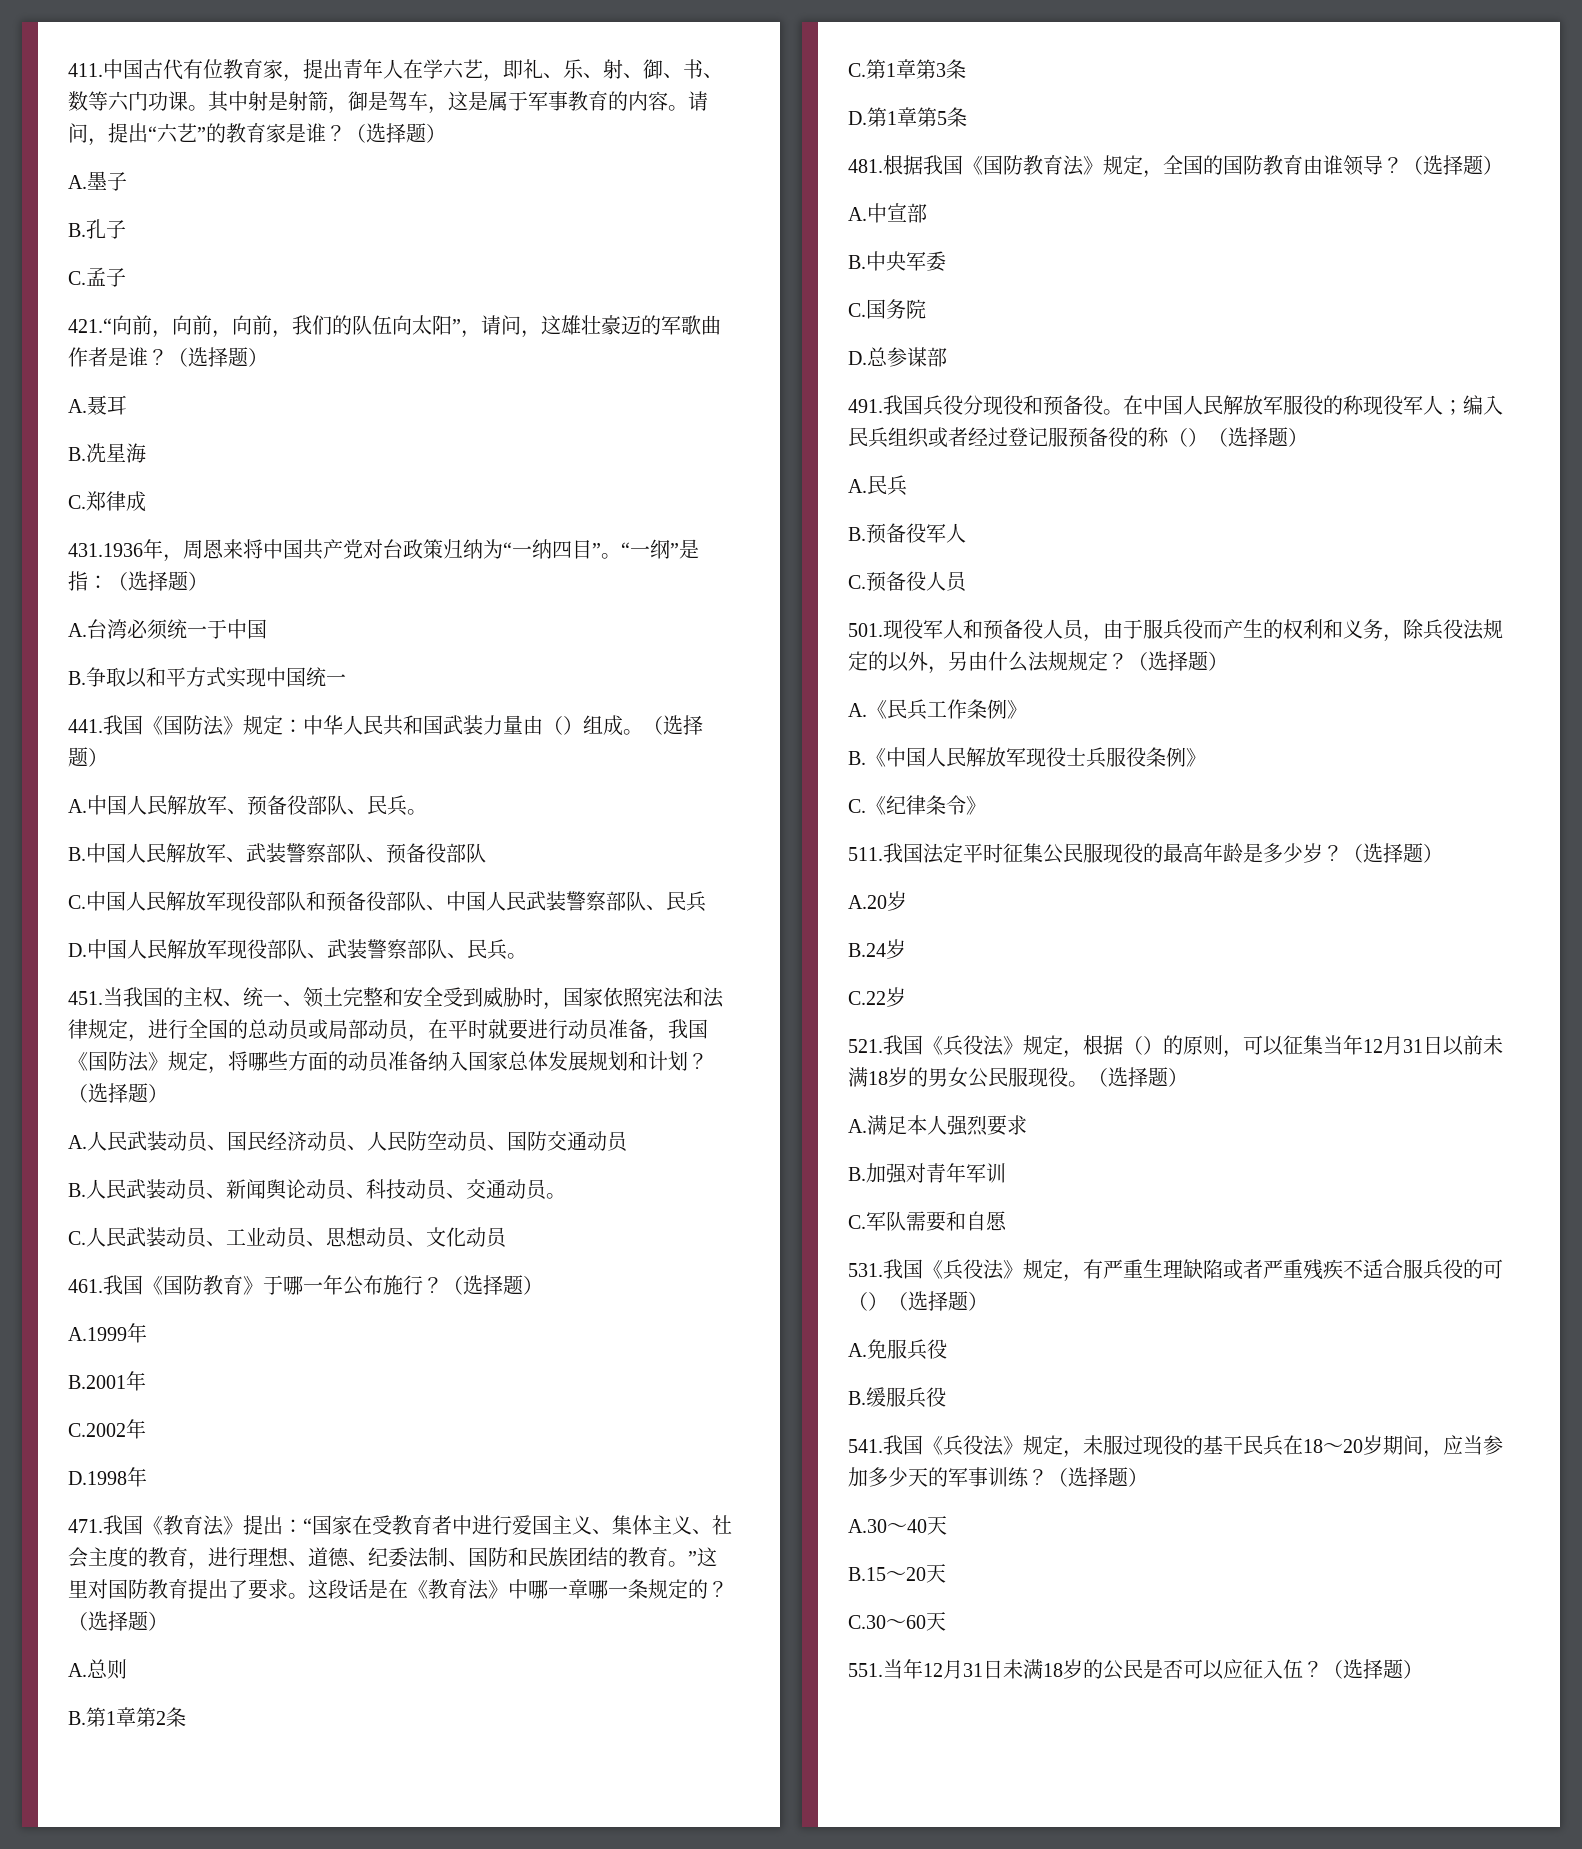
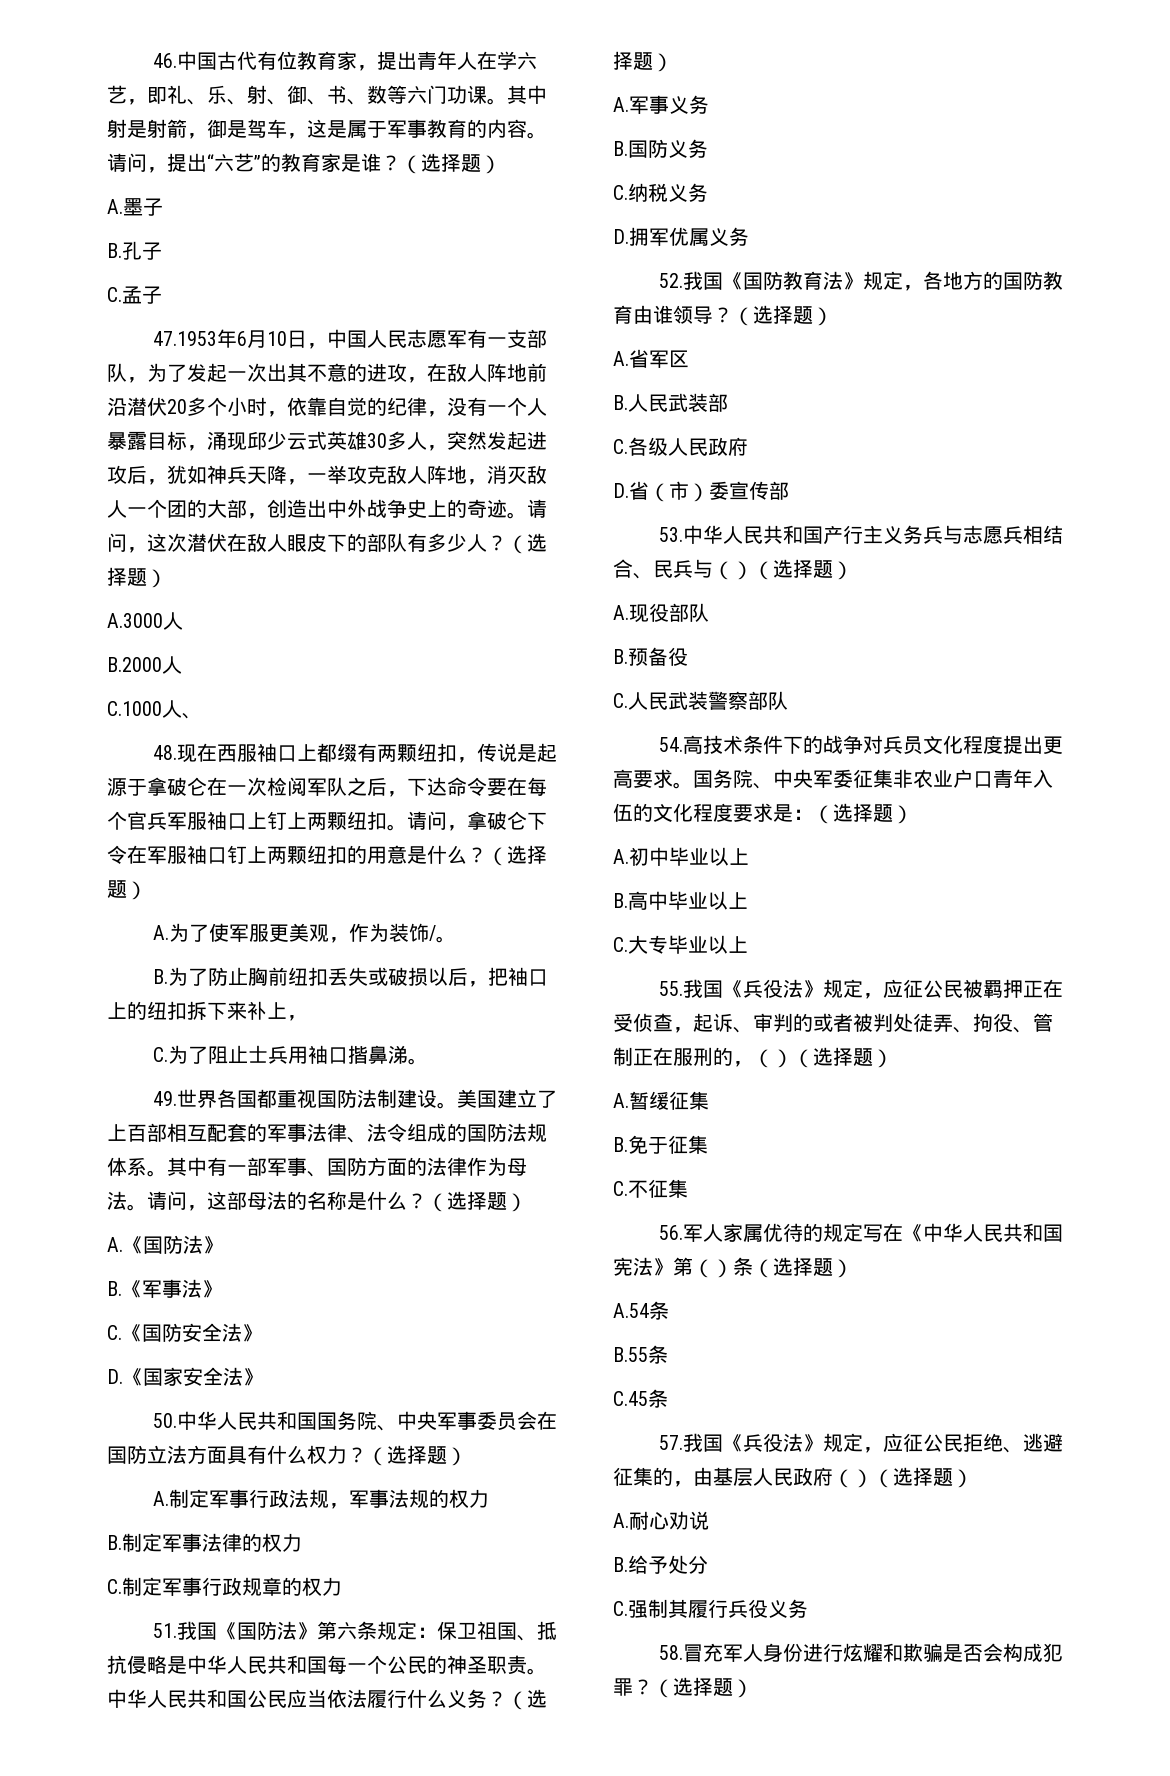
- 411.中国古代有位教育家，提出青年人在学六艺，即礼、乐、射、御、书、数等六门功课。
+ 46.中国古代有位教育家，提出青年人在学六艺，即礼、乐、射、御、书、数等六门功课。
- 421.“向前，向前，向前，我们的队伍向太阳”，请问，这雄壮豪迈的军歌曲作者是谁？（选择题）
- A.聂耳
- B.冼星海
- C.郑律成
- 431.1936年，周恩来将中国共产党对台政策归纳为“一纳四目”。“一纲”是指：（选择题）
- A.台湾必须统一于中国
- B.争取以和平方式实现中国统一
- 441.我国《国防法》规定：中华人民共和国武装力量由（）组成。（选择题）
- A.中国人民解放军、预备役部队、民兵。
- B.中国人民解放军、武装警察部队、预备役部队
- C.中国人民解放军现役部队和预备役部队、中国人民武装警察部队、民兵
- D.中国人民解放军现役部队、武装警察部队、民兵。
- 451.当我国的主权、统一、领土完整和安全受到威胁时，国家依照宪法和法律规定，进行全国的总动员或局部动员，在平时就要进行动员准备，我国《国防法》规定，将哪些方面的动员准备纳入国家总体发展规划和计划？（选择题）
- A.人民武装动员、国民经济动员、人民防空动员、国防交通动员
- B.人民武装动员、新闻舆论动员、科技动员、交通动员。
- C.人民武装动员、工业动员、思想动员、文化动员
- 461.我国《国防教育》于哪一年公布施行？（选择题）
- A.1999年
- B.2001年
- C.2002年
- D.1998年
- 471.我国《教育法》提出：“国家在受教育者中进行爱国主义、集体主义、社会主度的教育，进行理想、道德、纪委法制、国防和民族团结的教育。”这里对国防教育提出了要求。这段话是在《教育法》中哪一章哪一条规定的？（选择题）
- A.总则
- B.第1章第2条
- C.第1章第3条
- D.第1章第5条
- 481.根据我国《国防教育法》规定，全国的国防教育由谁领导？
+ 47.1953年6月10日，中国人民志愿军有一支部队，为了发起一次出其不意的进攻，在敌人阵地前沿潜伏20多个小时，依靠自觉的纪律，没有一个人暴露目标，涌现邱少云式英雄30多人，突然发起进攻后，犹如神兵天降，一举攻克敌人阵地，消灭敌人一个团的大部，创造出中外战争史上的奇迹。请问，这次潜伏在敌人眼皮下的部队有多少人？（选择题）
+ A.3000人
+ B.2000人
+ C.1000人、
+ 48.现在西服袖口上都缀有两颗纽扣，传说是起源于拿破仑在一次检阅军队之后，下达命令要在每个官兵军服袖口上钉上两颗纽扣。请问，拿破仑下令在军服袖口钉上两颗纽扣的用意是什么？（选择题）
+ A.为了使军服更美观，作为装饰/。
+ B.为了防止胸前纽扣丢失或破损以后，把袖口上的纽扣拆下来补上，
+ C.为了阻止士兵用袖口揩鼻涕。
+ 49.世界各国都重视国防法制建设。美国建立了上百部相互配套的军事法律、法令组成的国防法规体系。其中有一部军事、国防方面的法律作为母法。请问，这部母法的名称是什么？（选择题）
+ A.《国防法》
+ B.《军事法》
+ C.《国防安全法》
+ D.《国家安全法》
+ 50.中华人民共和国国务院、中央军事委员会在国防立法方面具有什么权力？（选择题）
+ A.制定军事行政法规，军事法规的权力
+ B.制定军事法律的权力
+ C.制定军事行政规章的权力
+ 51.我国《国防法》第六条规定：保卫祖国、抵抗侵略是中华人民共和国每一个公民的神圣职责。中华人民共和国公民应当依法履行什么义务？（选择题）
+ A.军事义务
+ B.国防义务
+ C.纳税义务
+ D.拥军优属义务
+ 52.我国《国防教育法》规定，各地方的国防教育由谁领导？
- A.中宣部
- B.中央军委
- C.国务院
- D.总参谋部
- 491.我国兵役分现役和预备役。在中国人民解放军服役的称现役军人；编入民兵组织或者经过登记服预备役的称（）（选择题）
- A.民兵
+ A.省军区
+ B.人民武装部
+ C.各级人民政府
+ D.省（市）委宣传部
+ 53.中华人民共和国产行主义务兵与志愿兵相结合、民兵与（）（选择题）
+ A.现役部队
- B.预备役军人
- C.预备役人员
- 501.现役军人和预备役人员，由于服兵役而产生的权利和义务，除兵役法规定的以外，另由什么法规规定？（选择题）
- A.《民兵工作条例》
- B.《中国人民解放军现役士兵服役条例》
- C.《纪律条令》
- 511.我国法定平时征集公民服现役的最高年龄是多少岁？（选择题）
- A.20岁
- B.24岁
- C.22岁
- 521.我国《兵役法》规定，根据（）的原则，可以征集当年12月31日以前未满18岁的男女公民服现役。（选择题）
- A.满足本人强烈要求
- B.加强对青年军训
- C.军队需要和自愿
- 531.我国《兵役法》规定，有严重生理缺陷或者严重残疾不适合服兵役的可（）（选择题）
- A.免服兵役
- B.缓服兵役
- 541.我国《兵役法》规定，未服过现役的基干民兵在18～20岁期间，应当参加多少天的军事训练？（选择题）
- A.30～40天
- B.15～20天
- C.30～60天
- 551.当年12月31日未满18岁的公民是否可以应征入伍？
+ B.预备役
+ C.人民武装警察部队
+ 54.高技术条件下的战争对兵员文化程度提出更高要求。国务院、中央军委征集非农业户口青年入伍的文化程度要求是：（选择题）
+ A.初中毕业以上
+ B.高中毕业以上
+ C.大专毕业以上
+ 55.我国《兵役法》规定，应征公民被羁押正在受侦查，起诉、审判的或者被判处徒弄、拘役、管制正在服刑的，（）（选择题）
+ A.暂缓征集
+ B.免于征集
+ C.不征集
+ 56.军人家属优待的规定写在《中华人民共和国宪法》第（）条（选择题）
+ A.54条
+ B.55条
+ C.45条
+ 57.我国《兵役法》规定，应征公民拒绝、逃避征集的，由基层人民政府（）（选择题）
+ A.耐心劝说
+ B.给予处分
+ C.强制其履行兵役义务
+ 58.冒充军人身份进行炫耀和欺骗是否会构成犯罪？

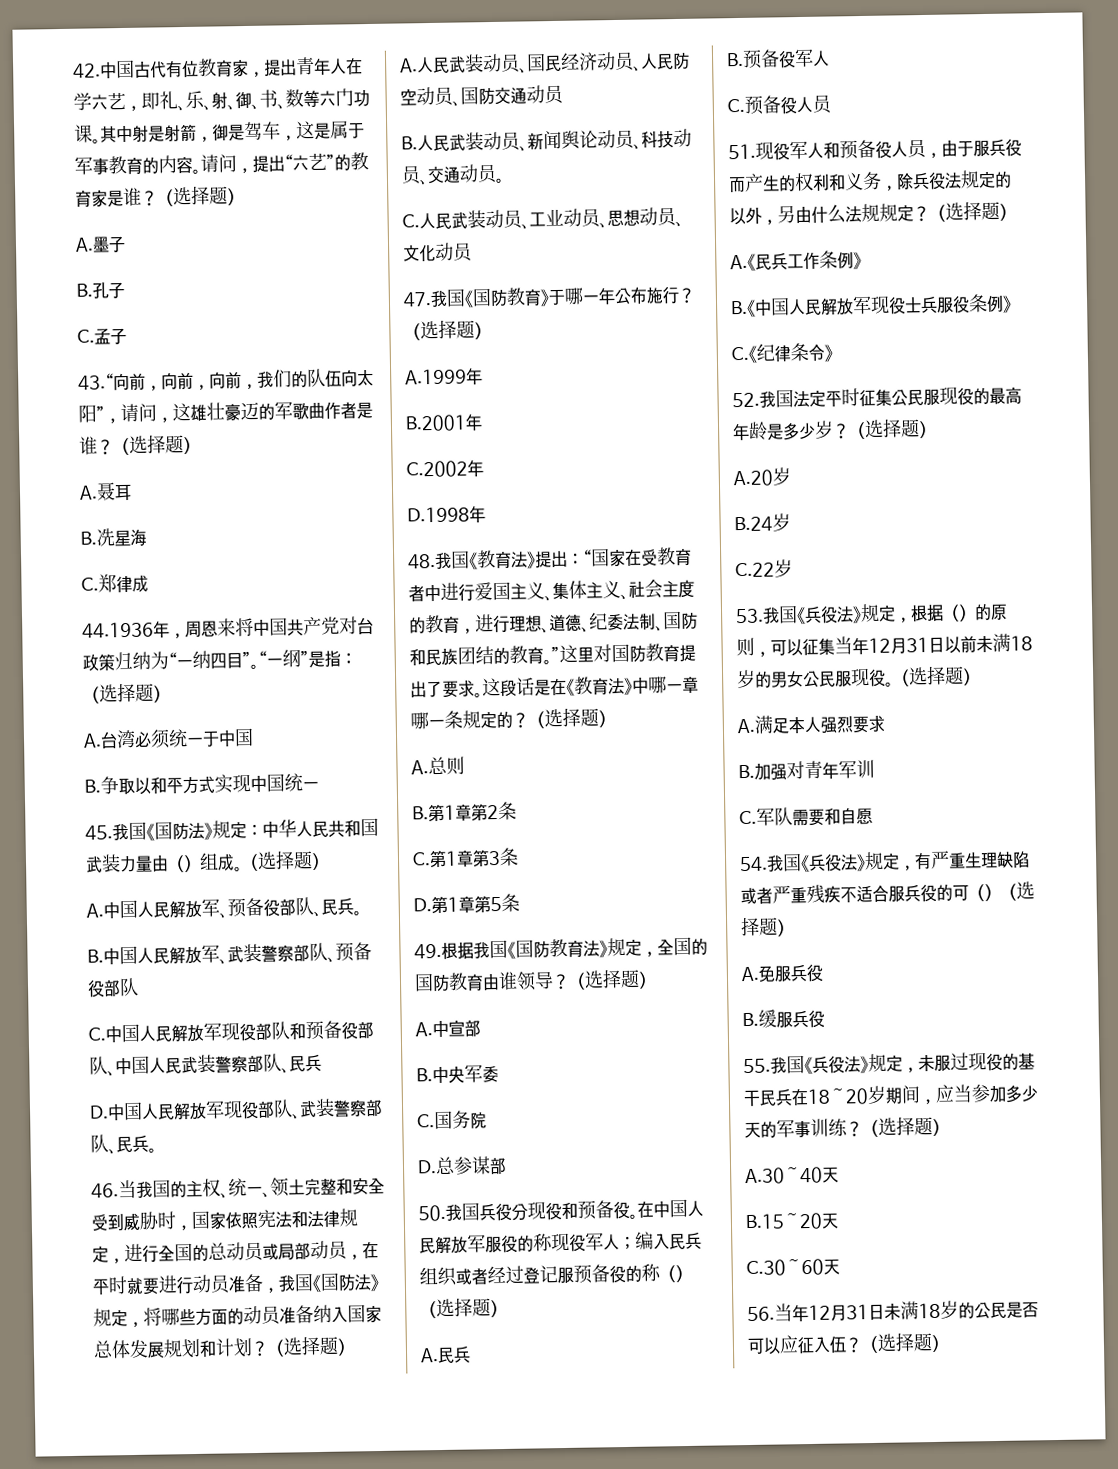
- 46.中国古代有位教育家，提出青年人在学六艺，即礼、乐、射、御、书、数等六门功课。
+ 42.中国古代有位教育家，提出青年人在学六艺，即礼、乐、射、御、书、数等六门功课。
- 47.1953年6月10日，中国人民志愿军有一支部队，为了发起一次出其不意的进攻，在敌人阵地前沿潜伏20多个小时，依靠自觉的纪律，没有一个人暴露目标，涌现邱少云式英雄30多人，突然发起进攻后，犹如神兵天降，一举攻克敌人阵地，消灭敌人一个团的大部，创造出中外战争史上的奇迹。请问，这次潜伏在敌人眼皮下的部队有多少人？（选择题）
- A.3000人
- B.2000人
- C.1000人、
- 48.现在西服袖口上都缀有两颗纽扣，传说是起源于拿破仑在一次检阅军队之后，下达命令要在每个官兵军服袖口上钉上两颗纽扣。请问，拿破仑下令在军服袖口钉上两颗纽扣的用意是什么？（选择题）
- A.为了使军服更美观，作为装饰/。
- B.为了防止胸前纽扣丢失或破损以后，把袖口上的纽扣拆下来补上，
- C.为了阻止士兵用袖口揩鼻涕。
- 49.世界各国都重视国防法制建设。美国建立了上百部相互配套的军事法律、法令组成的国防法规体系。其中有一部军事、国防方面的法律作为母法。请问，这部母法的名称是什么？（选择题）
- A.《国防法》
- B.《军事法》
- C.《国防安全法》
- D.《国家安全法》
- 50.中华人民共和国国务院、中央军事委员会在国防立法方面具有什么权力？（选择题）
- A.制定军事行政法规，军事法规的权力
- B.制定军事法律的权力
- C.制定军事行政规章的权力
- 51.我国《国防法》第六条规定：保卫祖国、抵抗侵略是中华人民共和国每一个公民的神圣职责。中华人民共和国公民应当依法履行什么义务？（选择题）
- A.军事义务
- B.国防义务
- C.纳税义务
- D.拥军优属义务
- 52.我国《国防教育法》规定，各地方的国防教育由谁领导？
+ 43.“向前，向前，向前，我们的队伍向太阳”，请问，这雄壮豪迈的军歌曲作者是谁？（选择题）
+ A.聂耳
+ B.冼星海
+ C.郑律成
+ 44.1936年，周恩来将中国共产党对台政策归纳为“一纳四目”。“一纲”是指：（选择题）
+ A.台湾必须统一于中国
+ B.争取以和平方式实现中国统一
+ 45.我国《国防法》规定：中华人民共和国武装力量由（）组成。（选择题）
+ A.中国人民解放军、预备役部队、民兵。
+ B.中国人民解放军、武装警察部队、预备役部队
+ C.中国人民解放军现役部队和预备役部队、中国人民武装警察部队、民兵
+ D.中国人民解放军现役部队、武装警察部队、民兵。
+ 46.当我国的主权、统一、领土完整和安全受到威胁时，国家依照宪法和法律规定，进行全国的总动员或局部动员，在平时就要进行动员准备，我国《国防法》规定，将哪些方面的动员准备纳入国家总体发展规划和计划？（选择题）
+ A.人民武装动员、国民经济动员、人民防空动员、国防交通动员
+ B.人民武装动员、新闻舆论动员、科技动员、交通动员。
+ C.人民武装动员、工业动员、思想动员、文化动员
+ 47.我国《国防教育》于哪一年公布施行？（选择题）
+ A.1999年
+ B.2001年
+ C.2002年
+ D.1998年
+ 48.我国《教育法》提出：“国家在受教育者中进行爱国主义、集体主义、社会主度的教育，进行理想、道德、纪委法制、国防和民族团结的教育。”这里对国防教育提出了要求。这段话是在《教育法》中哪一章哪一条规定的？（选择题）
+ A.总则
+ B.第1章第2条
+ C.第1章第3条
+ D.第1章第5条
+ 49.根据我国《国防教育法》规定，全国的国防教育由谁领导？
- A.省军区
- B.人民武装部
- C.各级人民政府
- D.省（市）委宣传部
- 53.中华人民共和国产行主义务兵与志愿兵相结合、民兵与（）（选择题）
- A.现役部队
+ A.中宣部
+ B.中央军委
+ C.国务院
+ D.总参谋部
+ 50.我国兵役分现役和预备役。在中国人民解放军服役的称现役军人；编入民兵组织或者经过登记服预备役的称（）（选择题）
+ A.民兵
- B.预备役
- C.人民武装警察部队
- 54.高技术条件下的战争对兵员文化程度提出更高要求。国务院、中央军委征集非农业户口青年入伍的文化程度要求是：（选择题）
- A.初中毕业以上
- B.高中毕业以上
- C.大专毕业以上
+ B.预备役军人
+ C.预备役人员
+ 51.现役军人和预备役人员，由于服兵役而产生的权利和义务，除兵役法规定的以外，另由什么法规规定？（选择题）
+ A.《民兵工作条例》
+ B.《中国人民解放军现役士兵服役条例》
+ C.《纪律条令》
+ 52.我国法定平时征集公民服现役的最高年龄是多少岁？（选择题）
+ A.20岁
+ B.24岁
+ C.22岁
+ 53.我国《兵役法》规定，根据（）的原则，可以征集当年12月31日以前未满18岁的男女公民服现役。（选择题）
+ A.满足本人强烈要求
+ B.加强对青年军训
+ C.军队需要和自愿
+ 54.我国《兵役法》规定，有严重生理缺陷或者严重残疾不适合服兵役的可（）（选择题）
+ A.免服兵役
+ B.缓服兵役
- 55.我国《兵役法》规定，应征公民被羁押正在受侦查，起诉、审判的或者被判处徒弄、拘役、管制正在服刑的，（）（选择题）
- A.暂缓征集
- B.免于征集
- C.不征集
- 56.军人家属优待的规定写在《中华人民共和国宪法》第（）条（选择题）
- A.54条
- B.55条
- C.45条
- 57.我国《兵役法》规定，应征公民拒绝、逃避征集的，由基层人民政府（）（选择题）
- A.耐心劝说
- B.给予处分
- C.强制其履行兵役义务
- 58.冒充军人身份进行炫耀和欺骗是否会构成犯罪？
+ 55.我国《兵役法》规定，未服过现役的基干民兵在18～20岁期间，应当参加多少天的军事训练？（选择题）
+ A.30～40天
+ B.15～20天
+ C.30～60天
+ 56.当年12月31日未满18岁的公民是否可以应征入伍？

